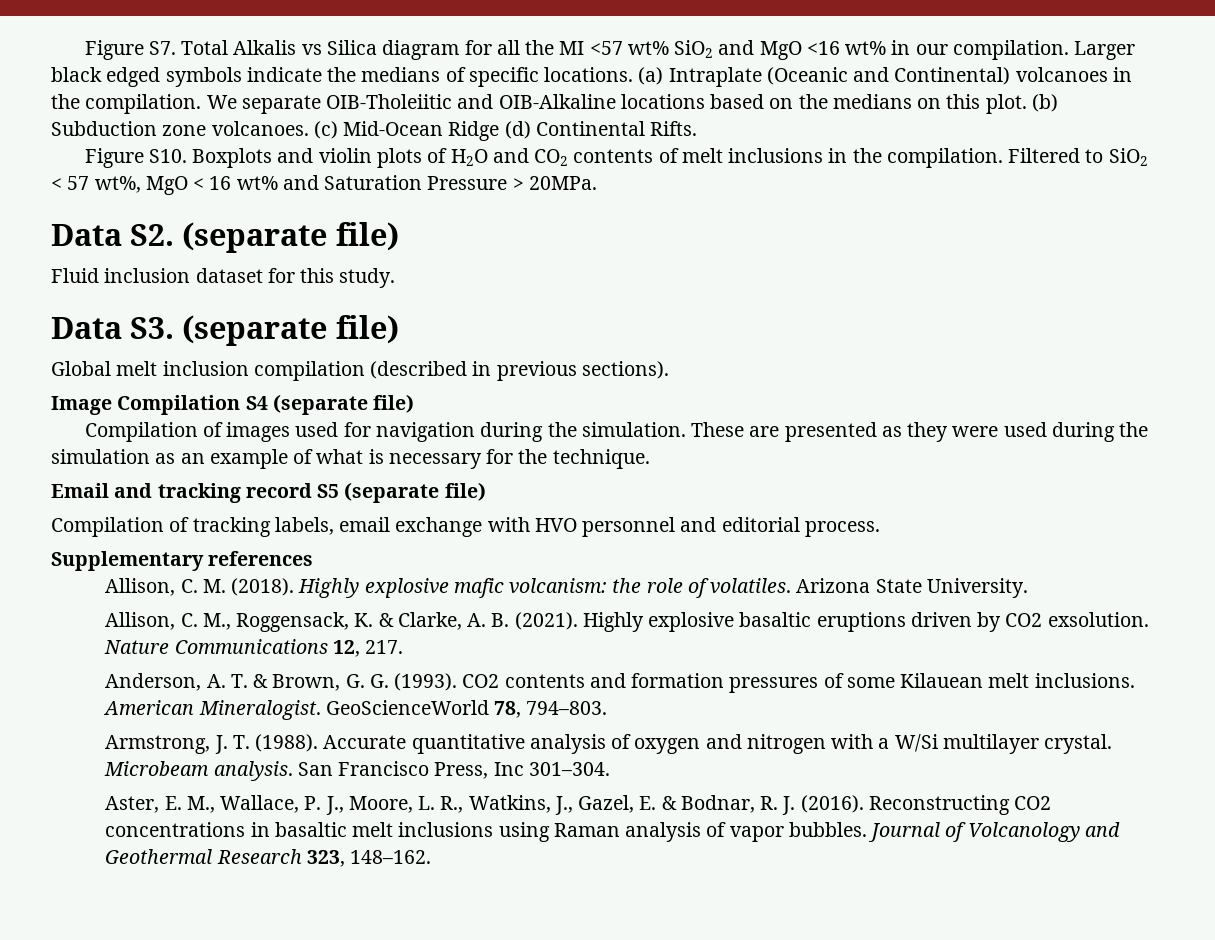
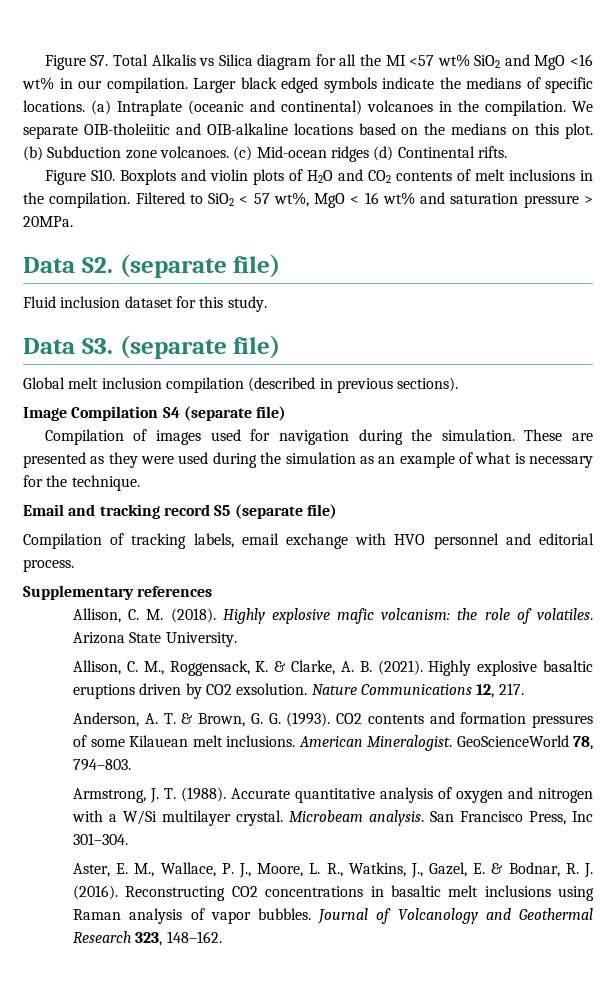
- (a) Intraplate (Oceanic and Continental) volcanoes in the compilation.
+ (a) Intraplate (oceanic and continental) volcanoes in the compilation.
- We separate OIB-Tholeiitic and OIB-Alkaline locations based on the medians on this plot.
+ We separate OIB-tholeiitic and OIB-alkaline locations based on the medians on this plot.
- (c) Mid-Ocean Ridge (d) Continental Rifts.
+ (c) Mid-ocean ridges (d) Continental rifts.
- Filtered to SiO2 < 57 wt%, MgO < 16 wt% and Saturation Pressure > 20MPa.
+ Filtered to SiO2 < 57 wt%, MgO < 16 wt% and saturation pressure > 20MPa.

